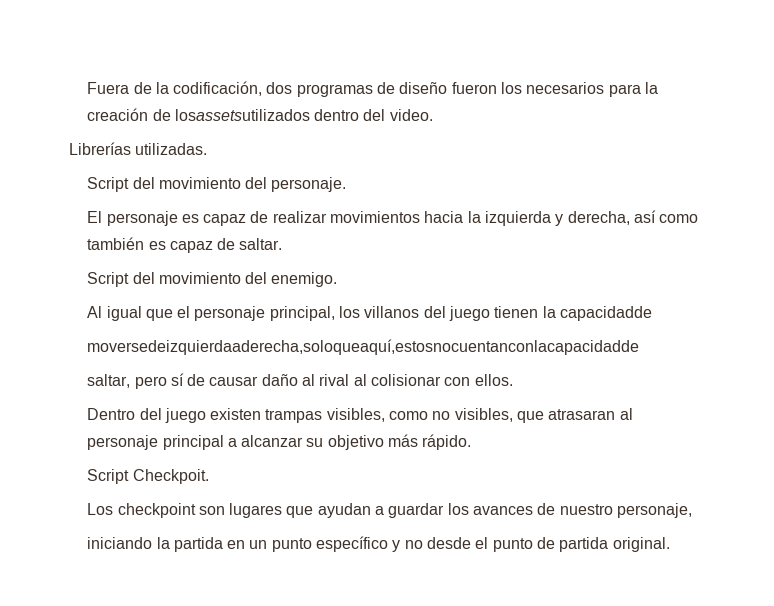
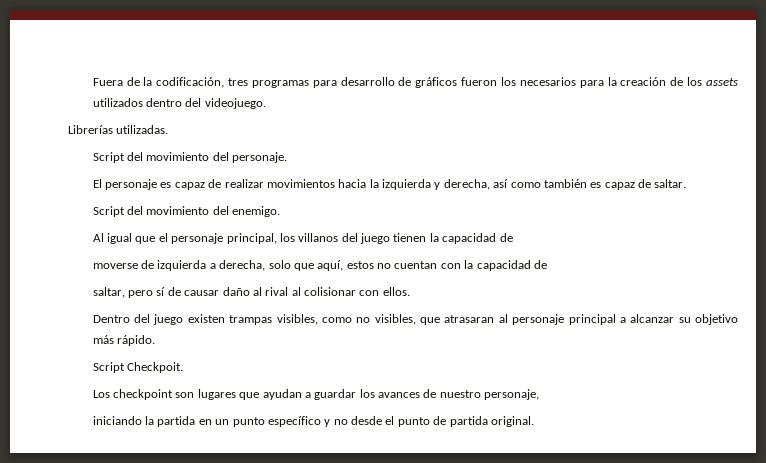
- Fuera de la codificación, dos programas de diseño fueron los necesarios para la creación de losassetsutilizados dentro del video.
+ Fuera de la codificación, tres programas para desarrollo de gráficos fueron los necesarios para la creación de los assets utilizados dentro del videojuego.
- Al igual que el personaje principal, los villanos del juego tienen la capacidadde
- moversedeizquierdaaderecha,soloqueaquí,estosnocuentanconlacapacidadde
+ Al igual que el personaje principal, los villanos del juego tienen la capacidad de
+ moverse de izquierda a derecha, solo que aquí, estos no cuentan con la capacidad de

